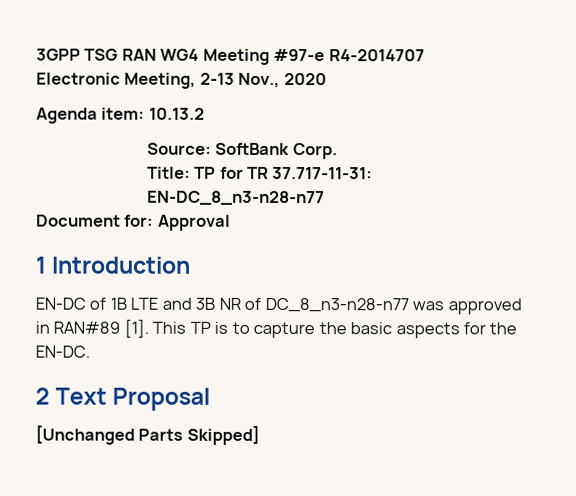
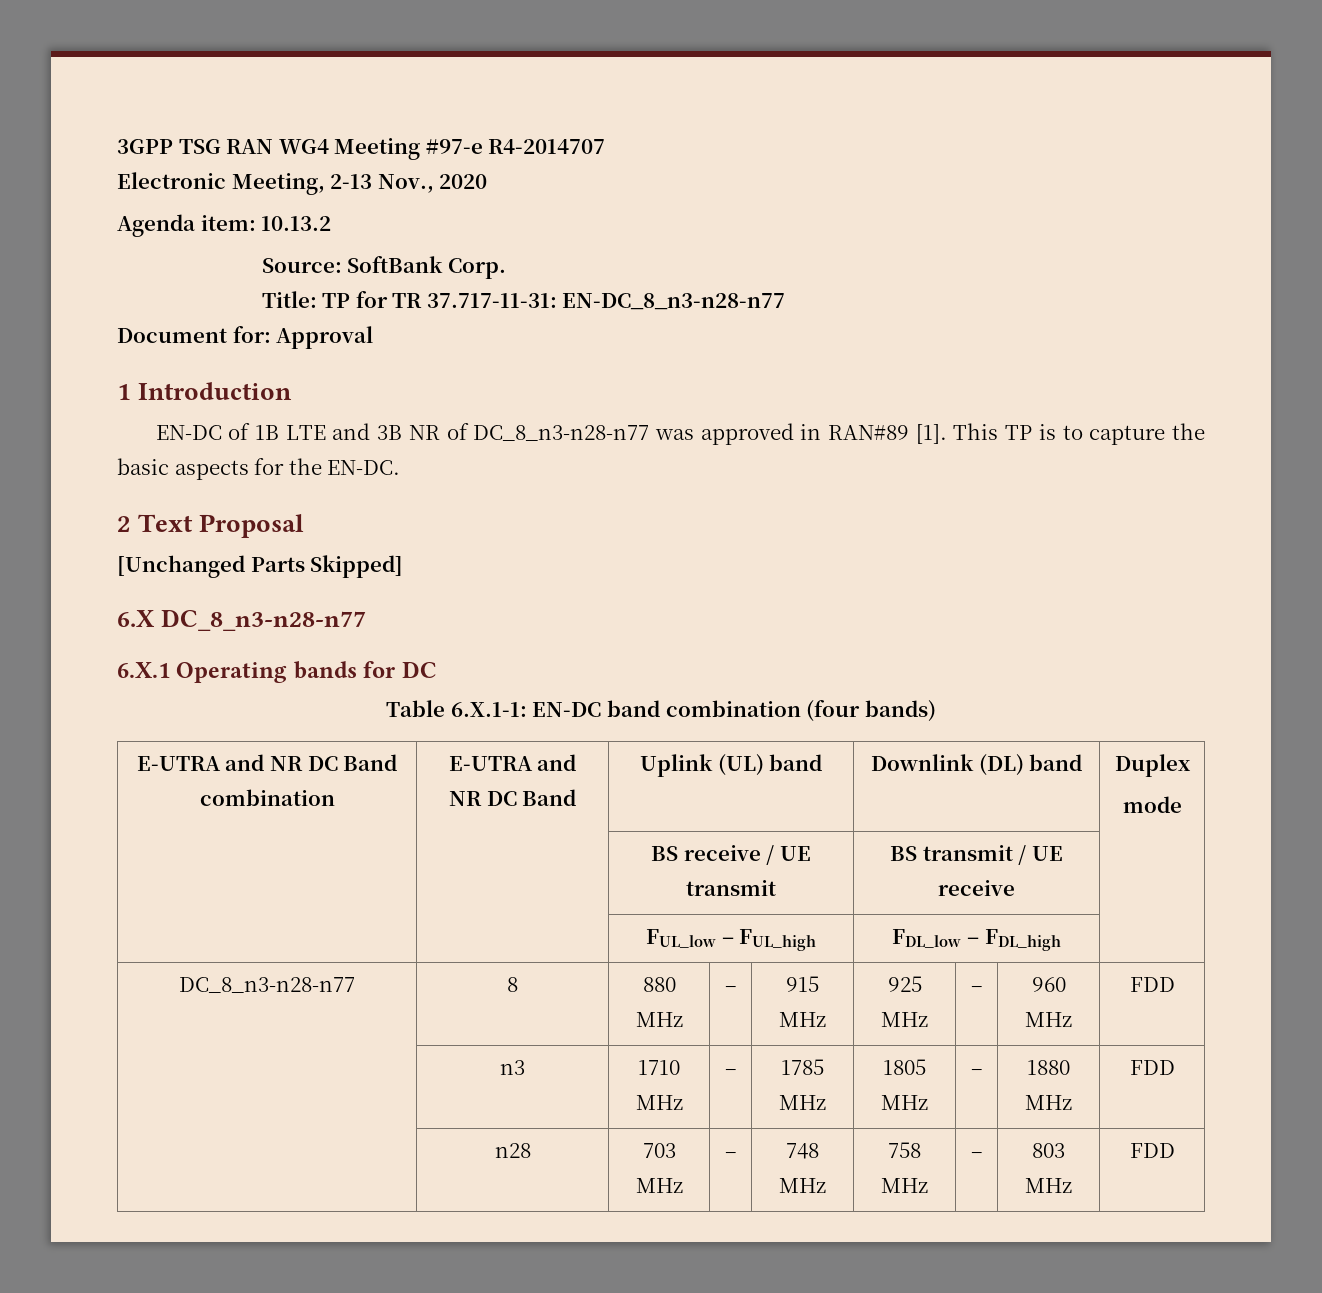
+ 6.X DC_8_n3-n28-n77
+ 6.X.1 Operating bands for DC
+ Table 6.X.1-1: EN-DC band combination (four bands)
+ E-UTRA and NR DC Band combination | E-UTRA and NR DC Band | Uplink (UL) band | Downlink (DL) band | Duplex
+ mode
+ | | BS receive / UE transmit | BS transmit / UE receive |
+ | | FUL_low – FUL_high | FDL_low – FDL_high |
+ DC_8_n3-n28-n77 | 8 | 880 MHz | – | 915 MHz | 925 MHz | – | 960 MHz | FDD
+ | n3 | 1710 MHz | – | 1785 MHz | 1805 MHz | – | 1880 MHz | FDD
+ | n28 | 703 MHz | – | 748 MHz | 758 MHz | – | 803 MHz | FDD

